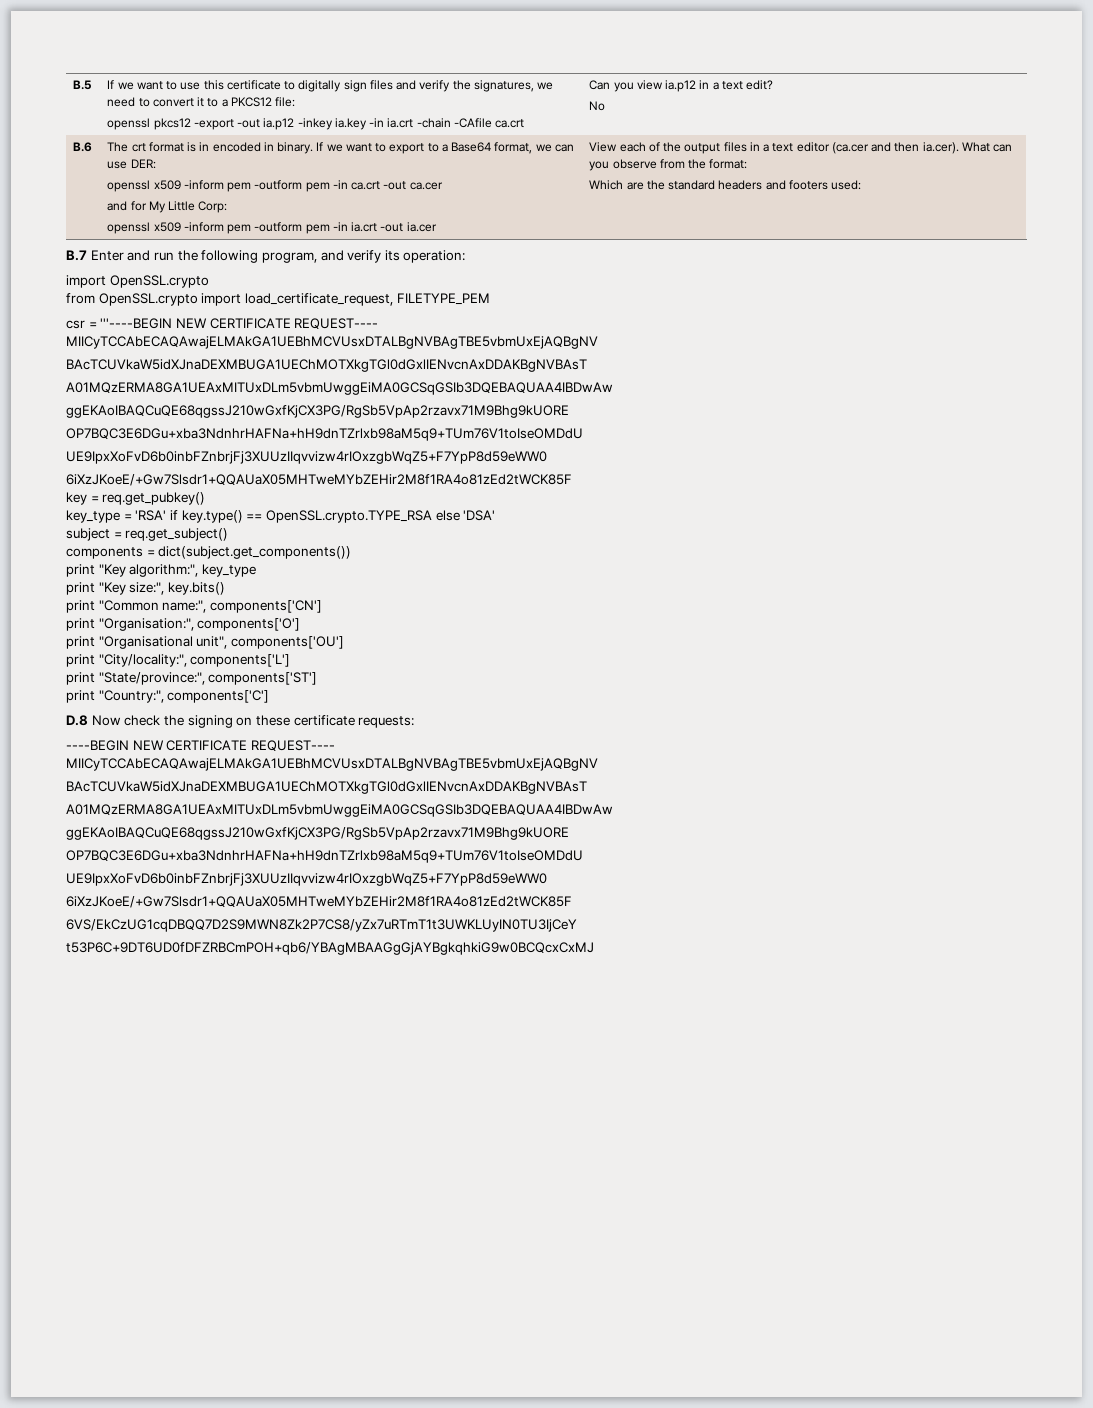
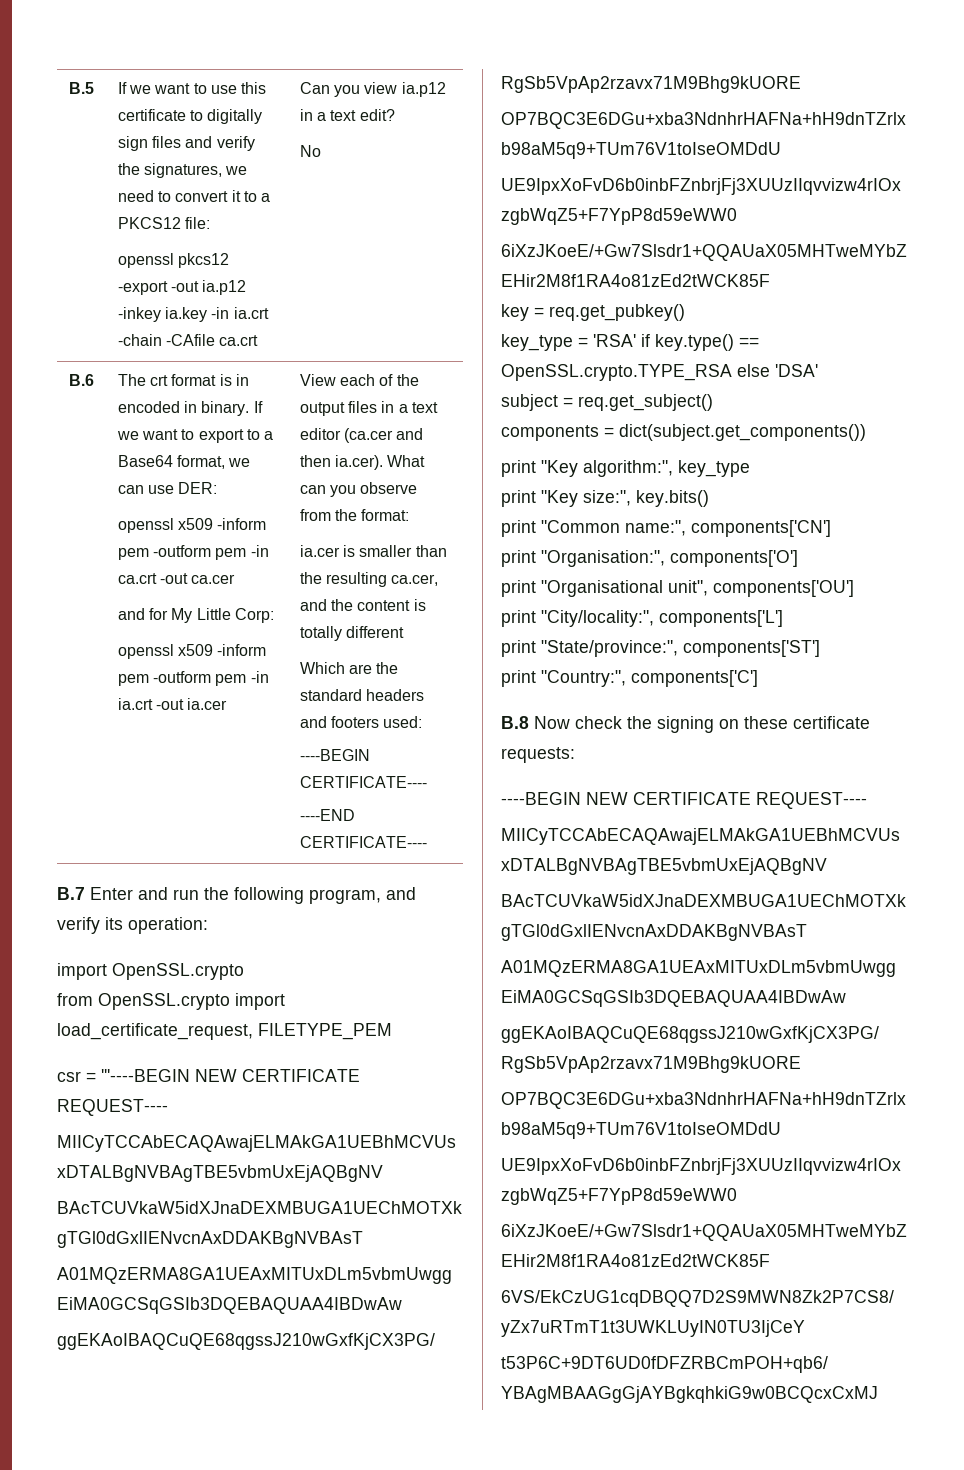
+ ia.cer is smaller than the resulting ca.cer, and the content is totally different
+ ----BEGIN CERTIFICATE----
+ ----END CERTIFICATE----
- D.8 Now check the signing on these certificate requests:
+ B.8 Now check the signing on these certificate requests:

